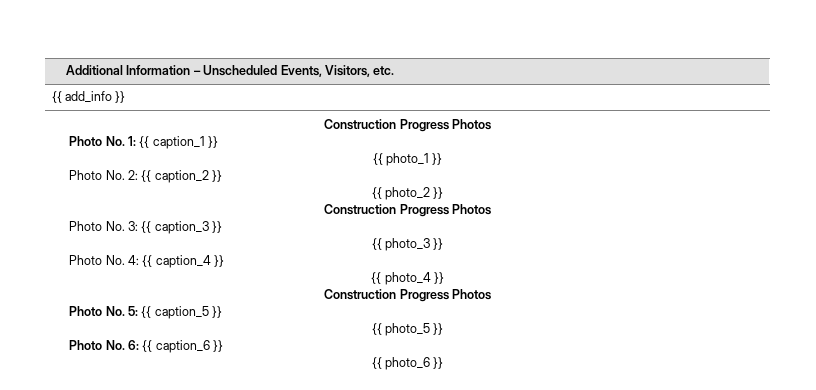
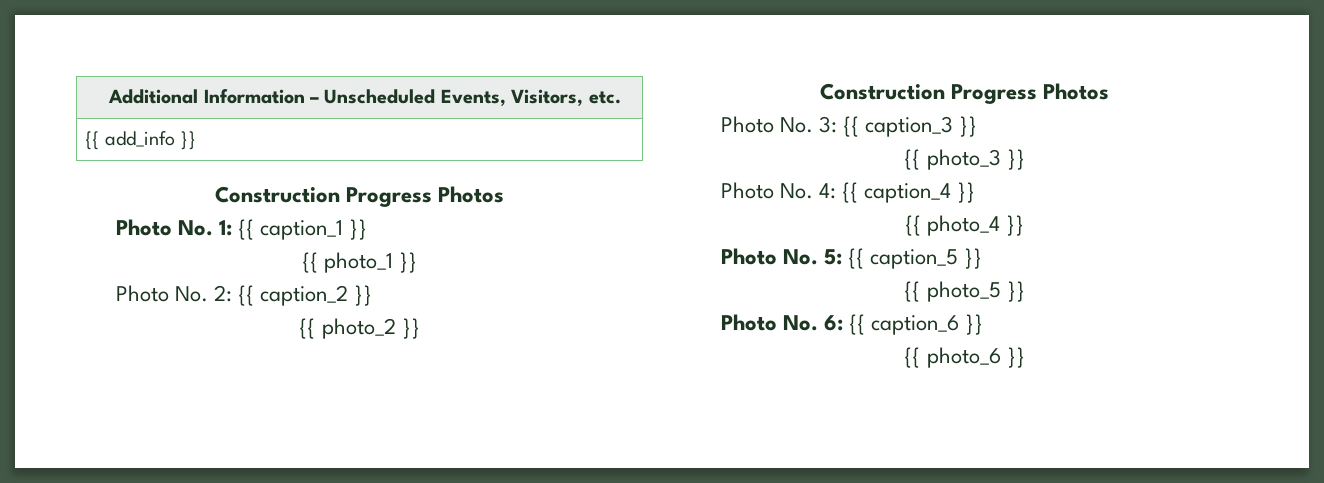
  {{ photo_4 }}
- Construction Progress Photos

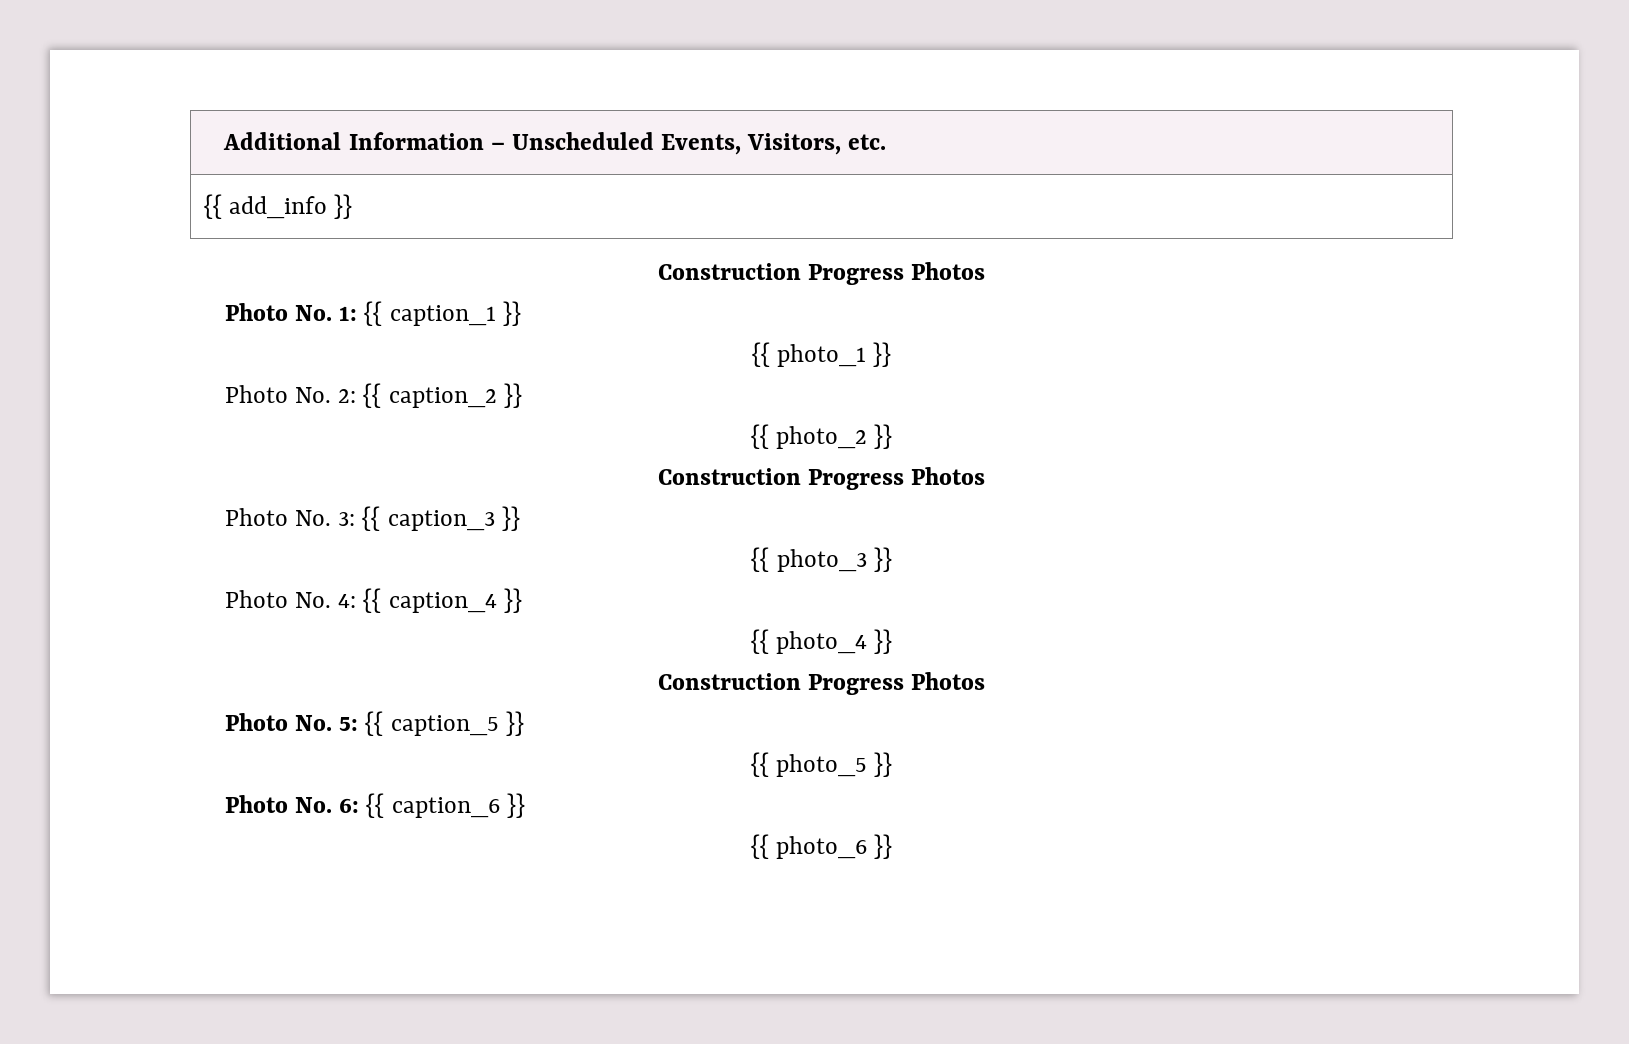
  {{ photo_4 }}
+ Construction Progress Photos

